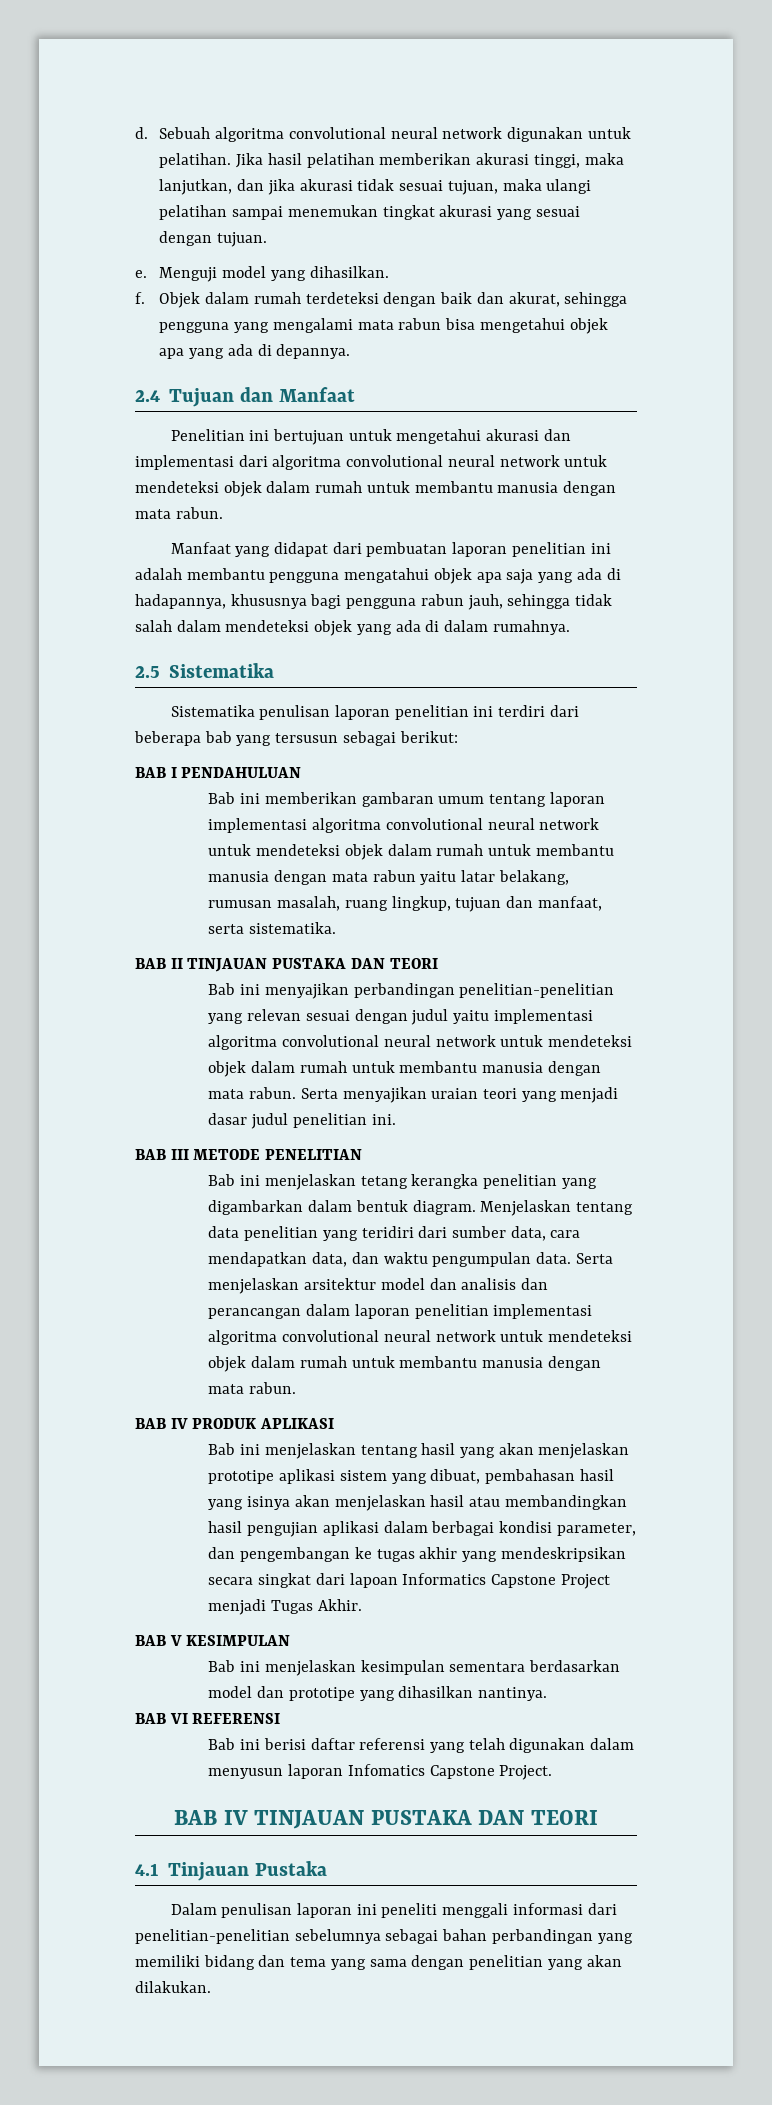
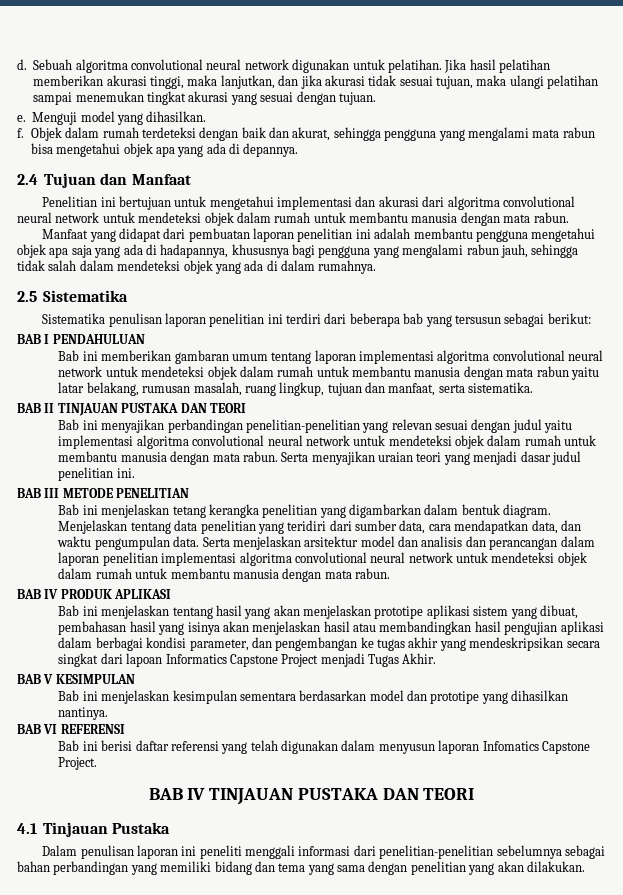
- Penelitian ini bertujuan untuk mengetahui akurasi dan implementasi dari algoritma convolutional neural network untuk mendeteksi objek dalam rumah untuk membantu manusia dengan mata rabun.
+ Penelitian ini bertujuan untuk mengetahui implementasi dan akurasi dari algoritma convolutional neural network untuk mendeteksi objek dalam rumah untuk membantu manusia dengan mata rabun.
- Manfaat yang didapat dari pembuatan laporan penelitian ini adalah membantu pengguna mengatahui objek apa saja yang ada di hadapannya, khususnya bagi pengguna rabun jauh, sehingga tidak salah dalam mendeteksi objek yang ada di dalam rumahnya.
+ Manfaat yang didapat dari pembuatan laporan penelitian ini adalah membantu pengguna mengetahui objek apa saja yang ada di hadapannya, khususnya bagi pengguna yang mengalami rabun jauh, sehingga tidak salah dalam mendeteksi objek yang ada di dalam rumahnya.

